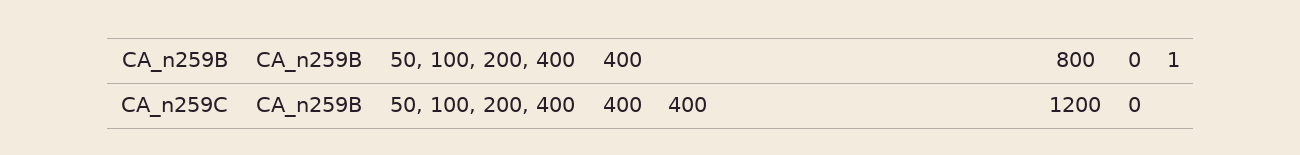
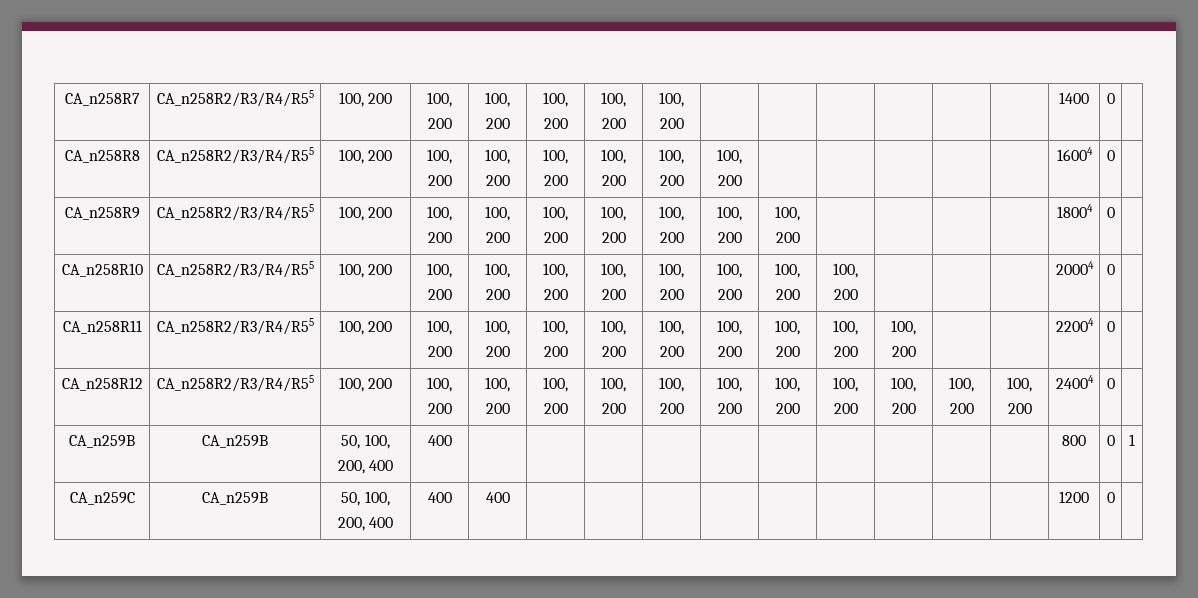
+ CA_n258R7 | CA_n258R2/R3/R4/R55 | 100, 200 | 100, 200 | 100, 200 | 100, 200 | 100, 200 | 100, 200 | | | | | | | 1400 | 0 |
+ CA_n258R8 | CA_n258R2/R3/R4/R55 | 100, 200 | 100, 200 | 100, 200 | 100, 200 | 100, 200 | 100, 200 | 100, 200 | | | | | | 16004 | 0 |
+ CA_n258R9 | CA_n258R2/R3/R4/R55 | 100, 200 | 100, 200 | 100, 200 | 100, 200 | 100, 200 | 100, 200 | 100, 200 | 100, 200 | | | | | 18004 | 0 |
+ CA_n258R10 | CA_n258R2/R3/R4/R55 | 100, 200 | 100, 200 | 100, 200 | 100, 200 | 100, 200 | 100, 200 | 100, 200 | 100, 200 | 100, 200 | | | | 20004 | 0 |
+ CA_n258R11 | CA_n258R2/R3/R4/R55 | 100, 200 | 100, 200 | 100, 200 | 100, 200 | 100, 200 | 100, 200 | 100, 200 | 100, 200 | 100, 200 | 100, 200 | | | 22004 | 0 |
+ CA_n258R12 | CA_n258R2/R3/R4/R55 | 100, 200 | 100, 200 | 100, 200 | 100, 200 | 100, 200 | 100, 200 | 100, 200 | 100, 200 | 100, 200 | 100, 200 | 100, 200 | 100, 200 | 24004 | 0 |

